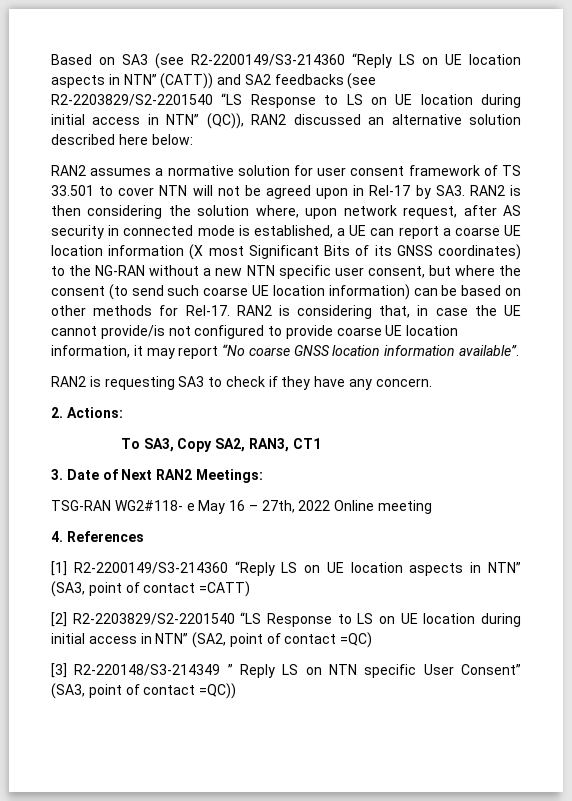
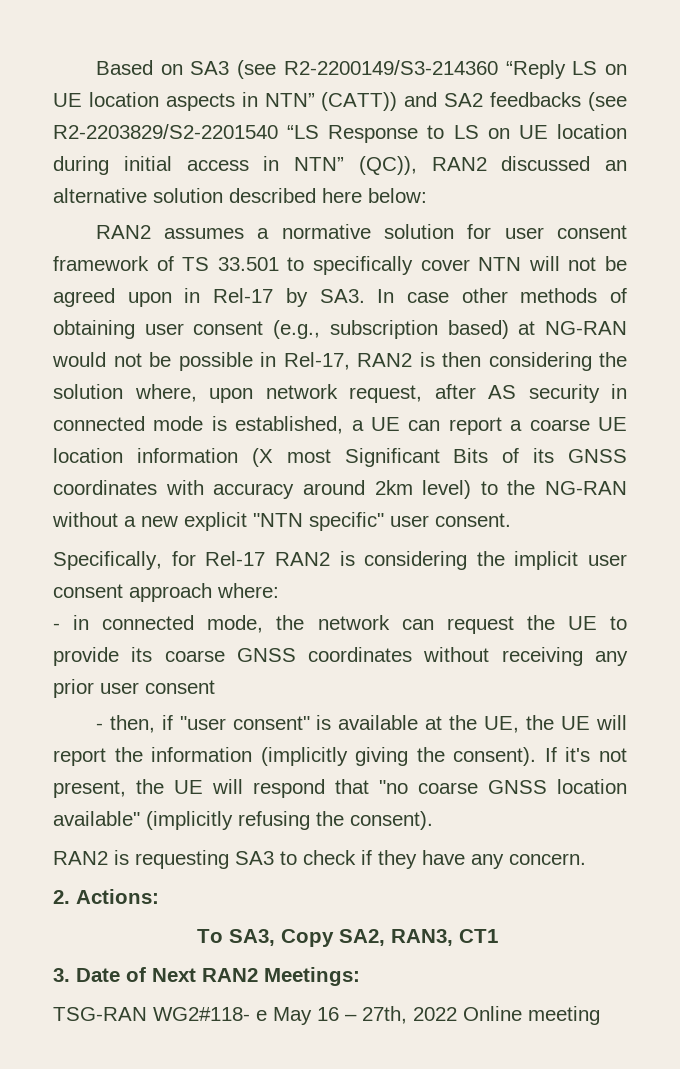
- RAN2 assumes a normative solution for user consent framework of TS 33.501 to cover NTN will not be agreed upon in Rel-17 by SA3. RAN2 is then considering the solution where, upon network request, after AS security in connected mode is established, a UE can report a coarse UE location information (X most Significant Bits of its GNSS coordinates) to the NG-RAN without a new NTN specific user consent, but where the consent (to send such coarse UE location information) can be based on other methods for Rel-17. RAN2 is considering that, in case the UE cannot provide/is not configured to provide coarse UE location information, it may report “No coarse GNSS location information available”.
+ RAN2 assumes a normative solution for user consent framework of TS 33.501 to specifically cover NTN will not be agreed upon in Rel-17 by SA3. In case other methods of obtaining user consent (e.g., subscription based) at NG-RAN would not be possible in Rel-17, RAN2 is then considering the solution where, upon network request, after AS security in connected mode is established, a UE can report a coarse UE location information (X most Significant Bits of its GNSS coordinates with accuracy around 2km level) to the NG-RAN without a new explicit "NTN specific" user consent.
+ Specifically, for Rel-17 RAN2 is considering the implicit user consent approach where:
+ - in connected mode, the network can request the UE to provide its coarse GNSS coordinates without receiving any prior user consent
+ - then, if "user consent" is available at the UE, the UE will report the information (implicitly giving the consent). If it's not present, the UE will respond that "no coarse GNSS location available" (implicitly refusing the consent).
- 4. References
- [1] R2-2200149/S3-214360 “Reply LS on UE location aspects in NTN” (SA3, point of contact =CATT)
- [2] R2-2203829/S2-2201540 “LS Response to LS on UE location during initial access in NTN” (SA2, point of contact =QC)
- [3] R2-220148/S3-214349 ” Reply LS on NTN specific User Consent” (SA3, point of contact =QC))

